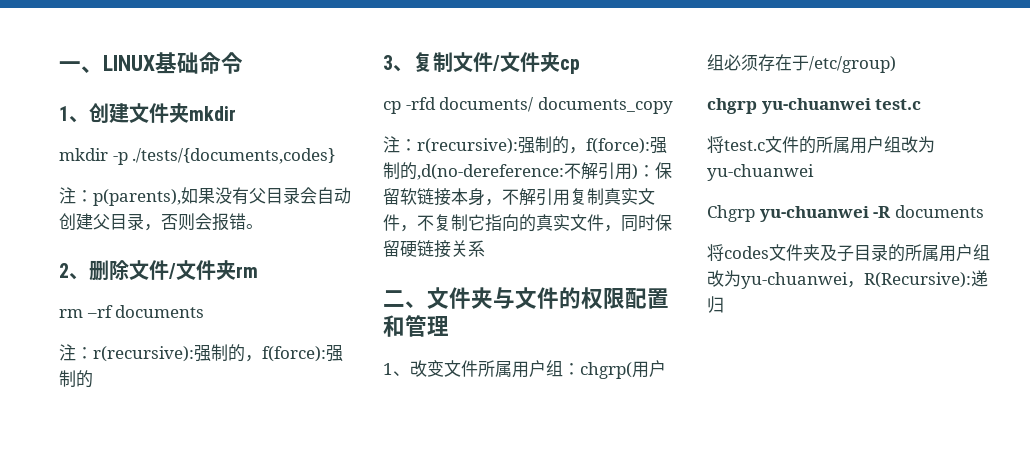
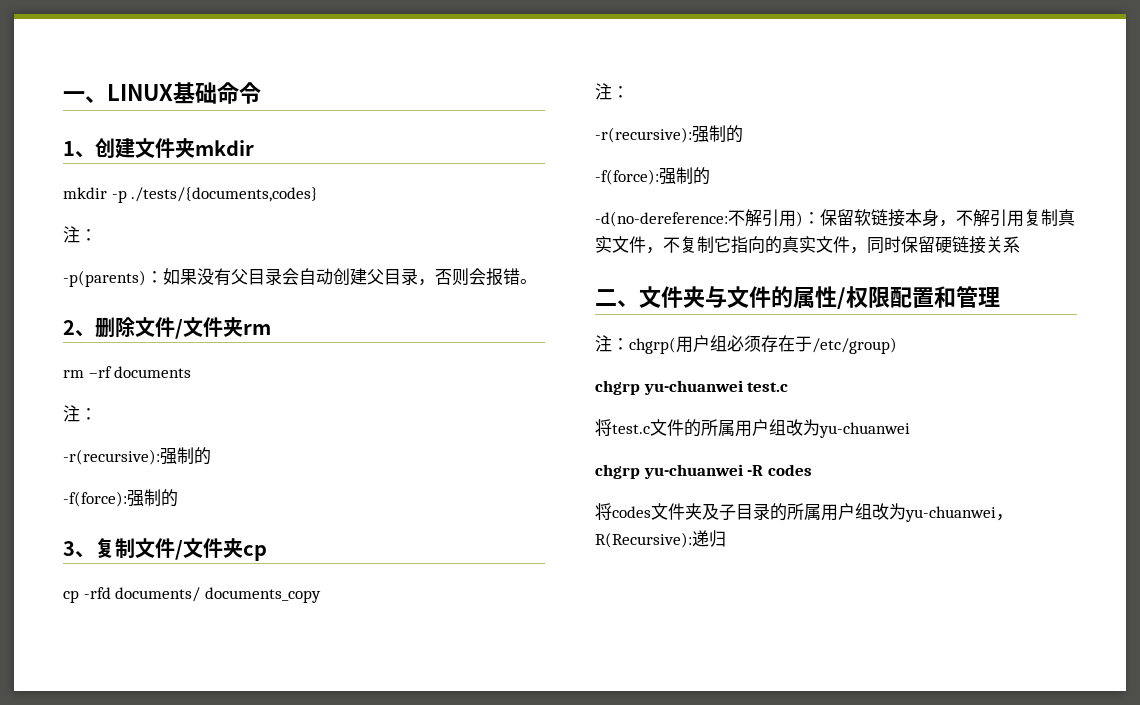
  mkdir -p ./tests/{documents,codes}
- 注：p(parents),如果没有父目录会自动创建父目录，否则会报错。
+ 注：
+ -p(parents)：如果没有父目录会自动创建父目录，否则会报错。
  rm –rf documents
- 注：r(recursive):强制的，f(force):强制的
+ 注：
+ -r(recursive):强制的
+ -f(force):强制的
  cp -rfd documents/ documents_copy
- 注：r(recursive):强制的，f(force):强制的,d(no-dereference:不解引用)：保留软链接本身，不解引用复制真实文件，不复制它指向的真实文件，同时保留硬链接关系
+ 注：
+ -r(recursive):强制的
+ -f(force):强制的
+ -d(no-dereference:不解引用)：保留软链接本身，不解引用复制真实文件，不复制它指向的真实文件，同时保留硬链接关系
- 二、文件夹与文件的权限配置和管理
+ 二、文件夹与文件的属性/权限配置和管理
- 1、改变文件所属用户组：chgrp(用户组必须存在于/etc/group)
+ 注：chgrp(用户组必须存在于/etc/group)
- Chgrp yu-chuanwei -R documents
+ chgrp yu-chuanwei -R codes

